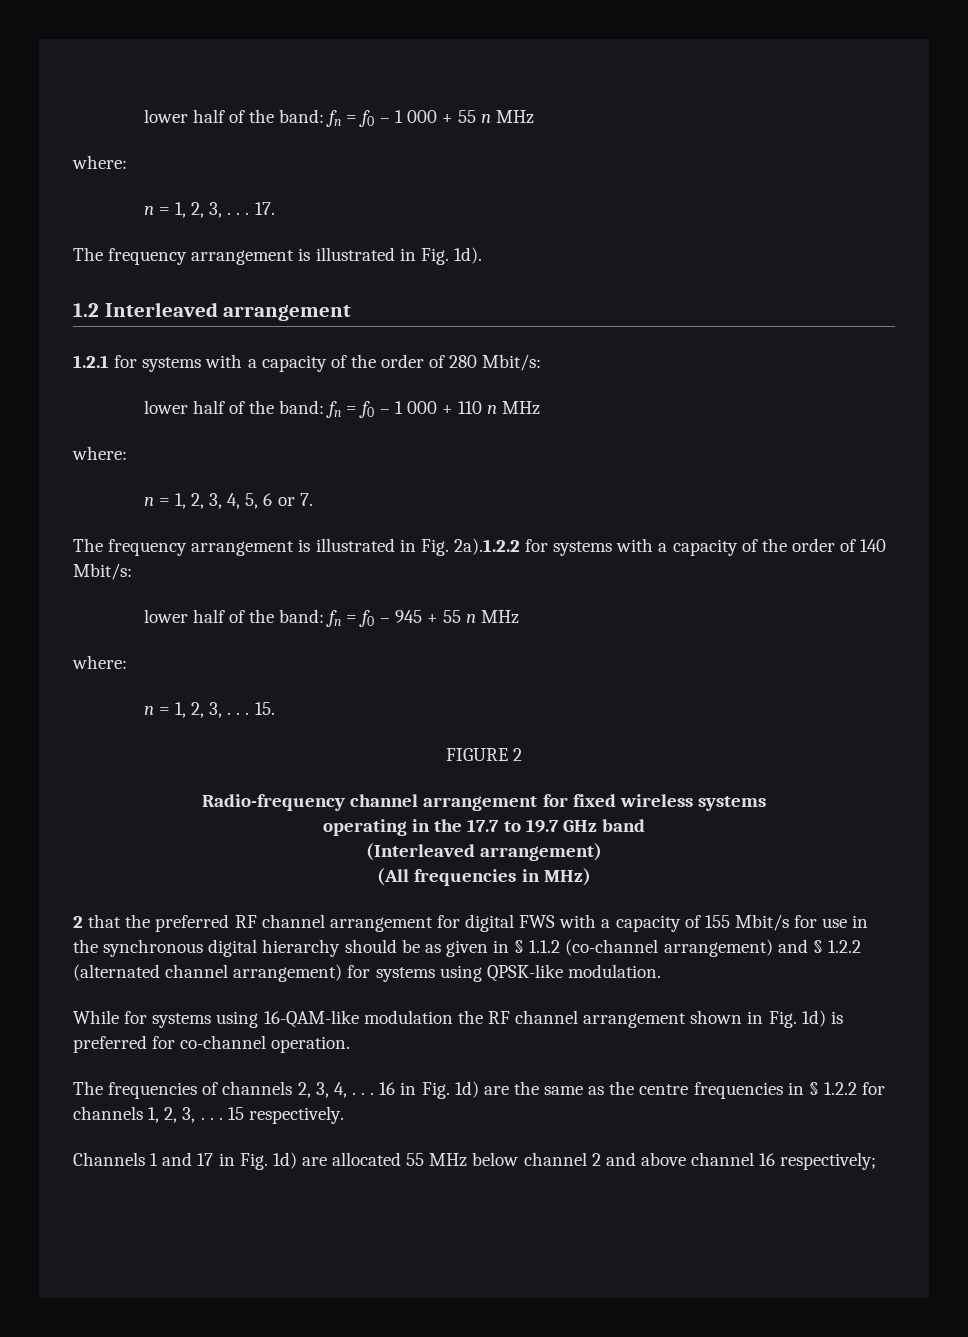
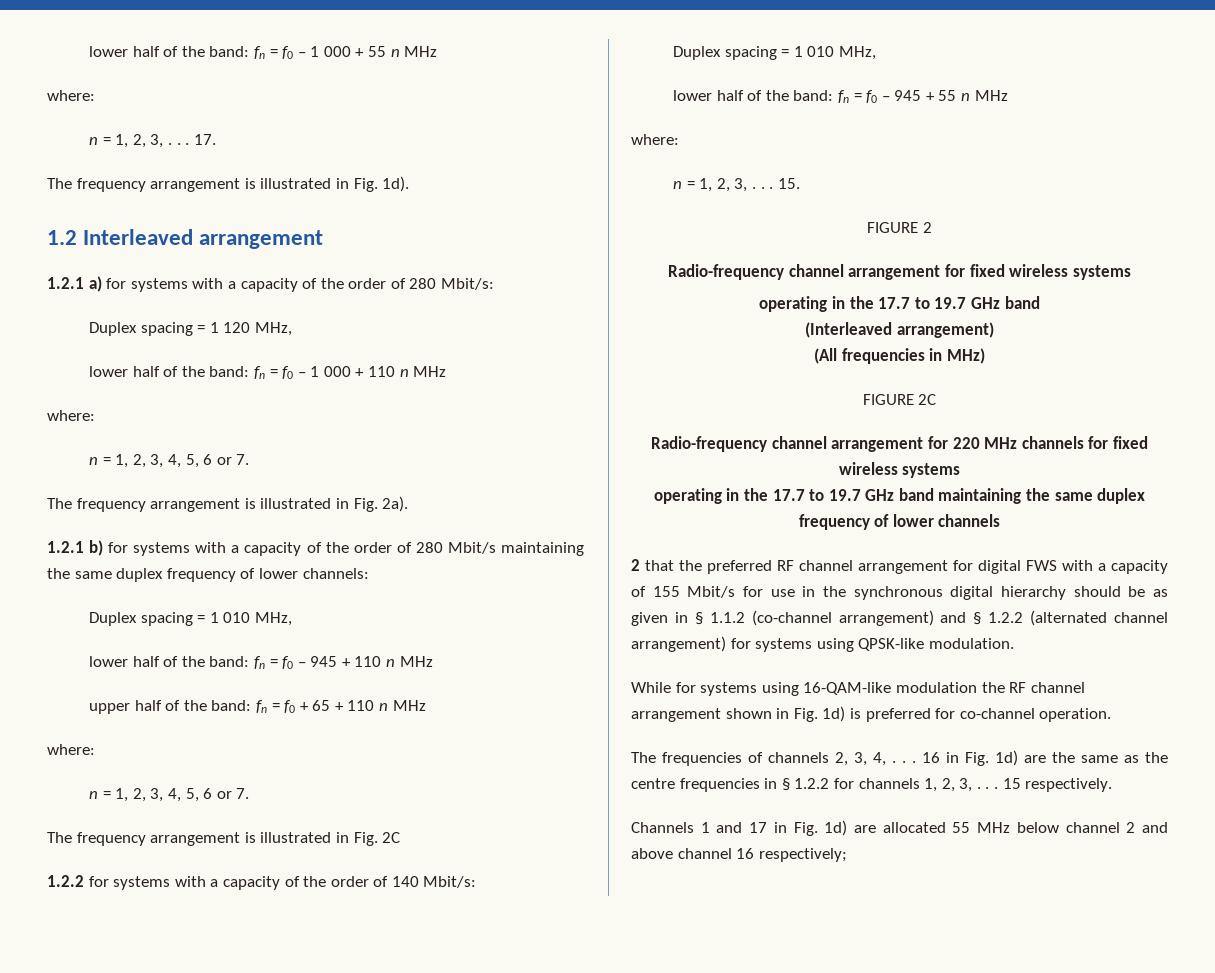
- 1.2.1 for systems with a capacity of the order of 280 Mbit/s:
+ 1.2.1 a) for systems with a capacity of the order of 280 Mbit/s:
+ Duplex spacing = 1 120 MHz,
- The frequency arrangement is illustrated in Fig. 2a).1.2.2 for systems with a capacity of the order of 140 Mbit/s:
+ The frequency arrangement is illustrated in Fig. 2a).
+ 1.2.1 b) for systems with a capacity of the order of 280 Mbit/s maintaining the same duplex frequency of lower channels:
+ Duplex spacing = 1 010 MHz,
+ lower half of the band: fn = f0 – 945 + 110 n MHz
+ upper half of the band: fn = f0 + 65 + 110 n MHz
+ where:
+ n = 1, 2, 3, 4, 5, 6 or 7.
+ The frequency arrangement is illustrated in Fig. 2C
+ 1.2.2 for systems with a capacity of the order of 140 Mbit/s:
+ Duplex spacing = 1 010 MHz,
+ FIGURE 2C
+ Radio-frequency channel arrangement for 220 MHz channels for fixed wireless systems
+ operating in the 17.7 to 19.7 GHz band maintaining the same duplex frequency of lower channels

